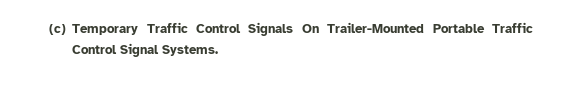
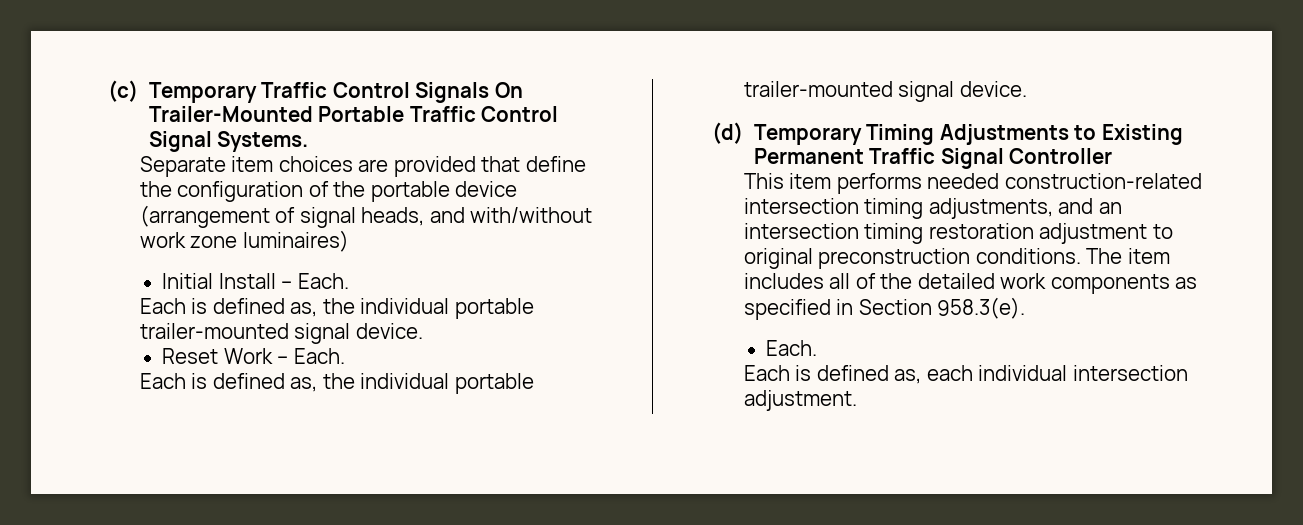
+ Separate item choices are provided that define the configuration of the portable device (arrangement of signal heads, and with/without work zone luminaires)
+ Initial Install – Each.
+ Each is defined as, the individual portable trailer-mounted signal device.
+ Reset Work – Each.
+ Each is defined as, the individual portable trailer-mounted signal device.
+ (d) Temporary Timing Adjustments to Existing Permanent Traffic Signal Controller
+ This item performs needed construction-related intersection timing adjustments, and an intersection timing restoration adjustment to original preconstruction conditions. The item includes all of the detailed work components as specified in Section 958.3(e).
+ Each.
+ Each is defined as, each individual intersection adjustment.

